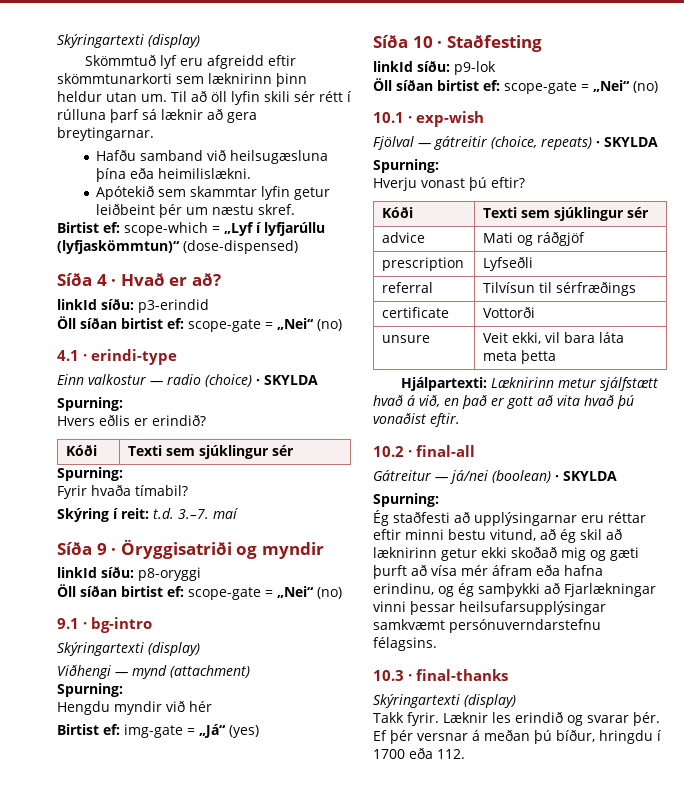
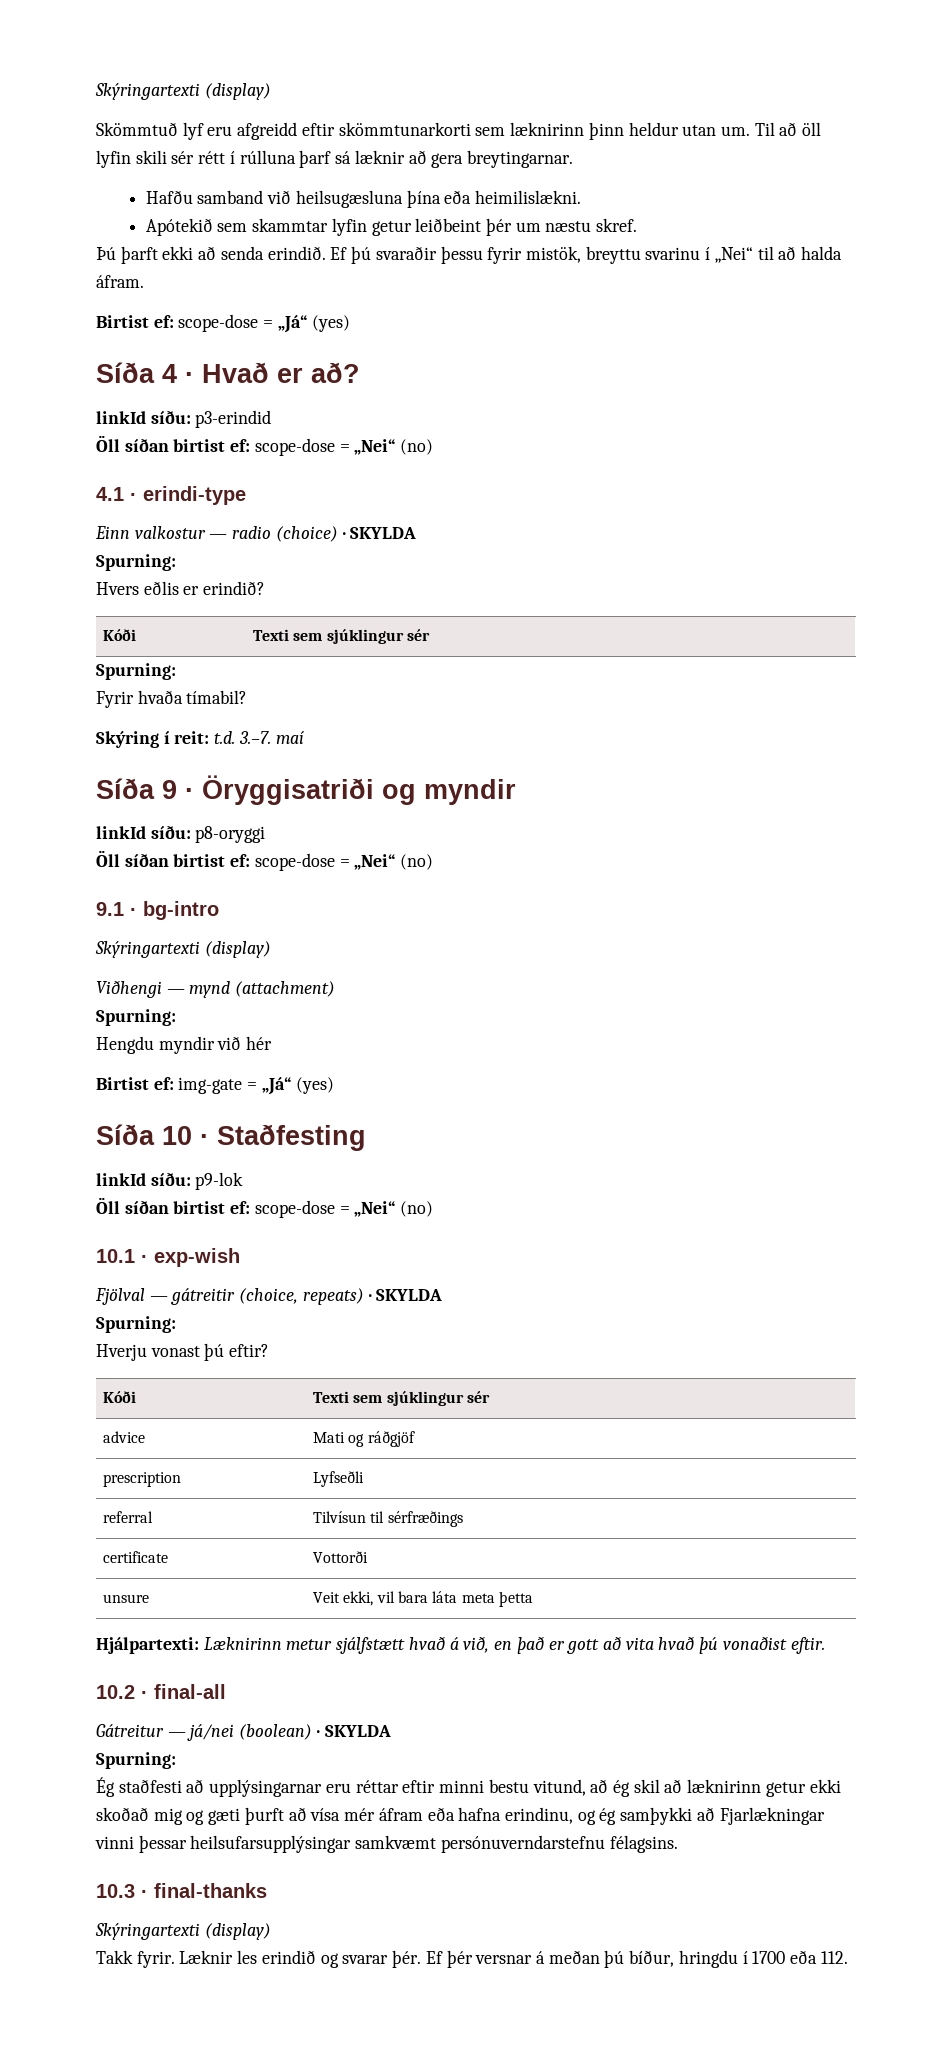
- Birtist ef: scope-which = „Lyf í lyfjarúllu (lyfjaskömmtun)“ (dose-dispensed)
+ Þú þarft ekki að senda erindið. Ef þú svaraðir þessu fyrir mistök, breyttu svarinu í „Nei“ til að halda áfram.
+ Birtist ef: scope-dose = „Já“ (yes)
  linkId síðu: p3-erindid
- Öll síðan birtist ef: scope-gate = „Nei“ (no)
+ Öll síðan birtist ef: scope-dose = „Nei“ (no)
  linkId síðu: p8-oryggi
- Öll síðan birtist ef: scope-gate = „Nei“ (no)
+ Öll síðan birtist ef: scope-dose = „Nei“ (no)
  linkId síðu: p9-lok
- Öll síðan birtist ef: scope-gate = „Nei“ (no)
+ Öll síðan birtist ef: scope-dose = „Nei“ (no)

